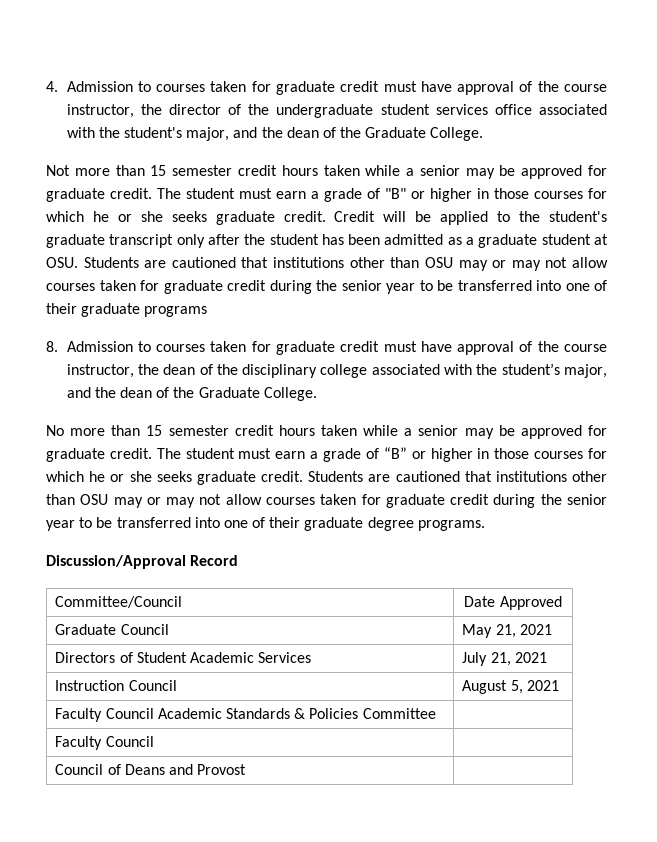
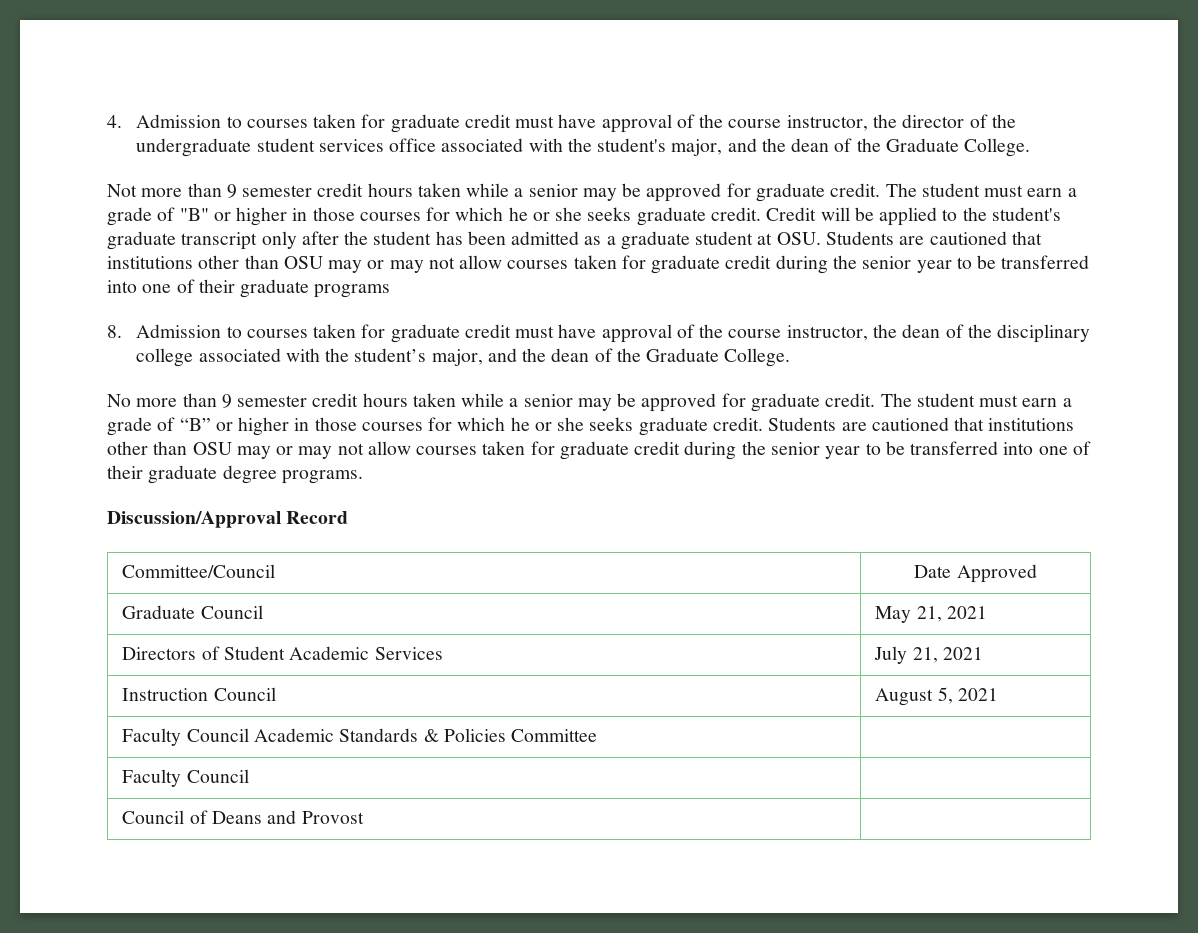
- Not more than 15 semester credit hours taken while a senior may be approved for graduate credit.
+ Not more than 9 semester credit hours taken while a senior may be approved for graduate credit.
- No more than 15 semester credit hours taken while a senior may be approved for graduate credit.
+ No more than 9 semester credit hours taken while a senior may be approved for graduate credit.

